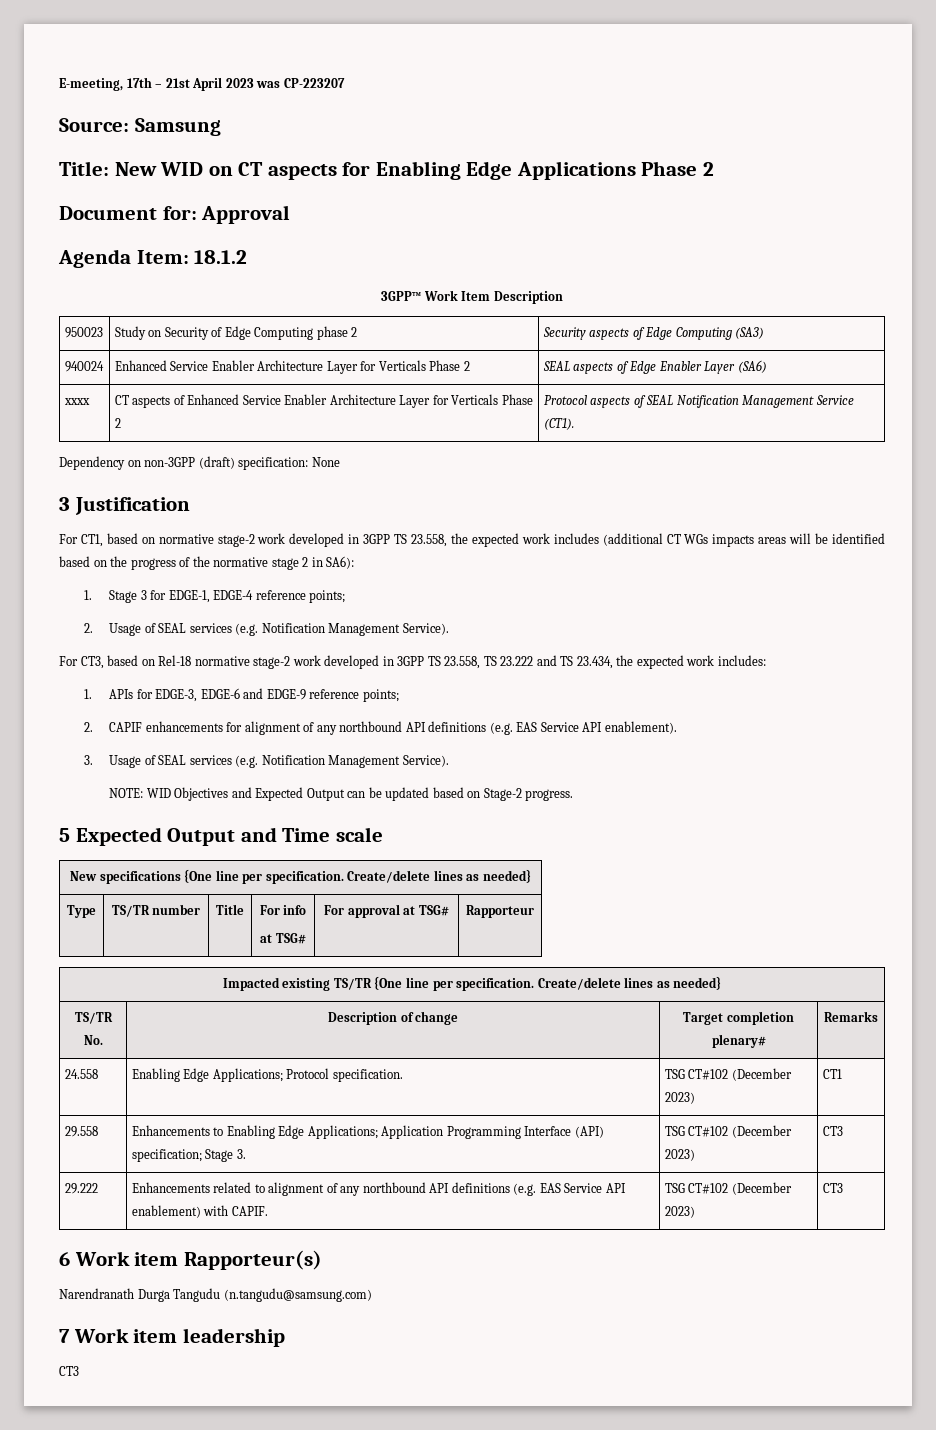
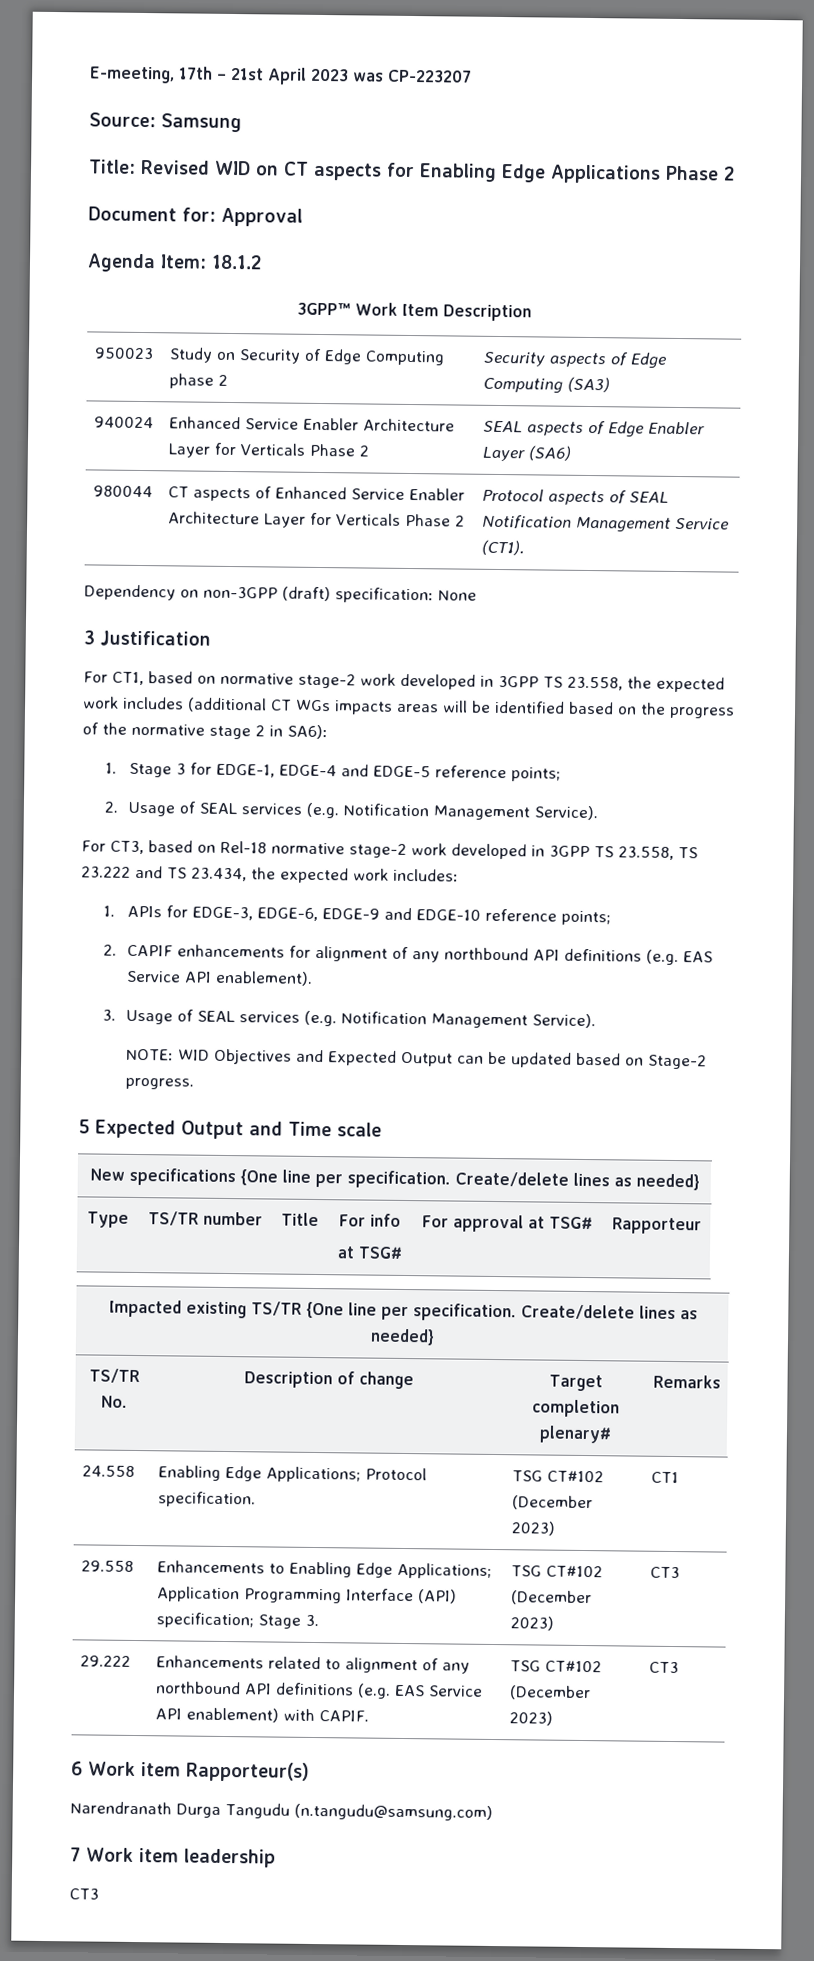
- Title: New WID on CT aspects for Enabling Edge Applications Phase 2
+ Title: Revised WID on CT aspects for Enabling Edge Applications Phase 2
- xxxx | CT aspects of Enhanced Service Enabler Architecture Layer for Verticals Phase 2 | Protocol aspects of SEAL Notification Management Service (CT1).
+ 980044 | CT aspects of Enhanced Service Enabler Architecture Layer for Verticals Phase 2 | Protocol aspects of SEAL Notification Management Service (CT1).
- 1. Stage 3 for EDGE-1, EDGE-4 reference points;
+ 1. Stage 3 for EDGE-1, EDGE-4 and EDGE-5 reference points;
- 1. APIs for EDGE-3, EDGE-6 and EDGE-9 reference points;
+ 1. APIs for EDGE-3, EDGE-6, EDGE-9 and EDGE-10 reference points;

